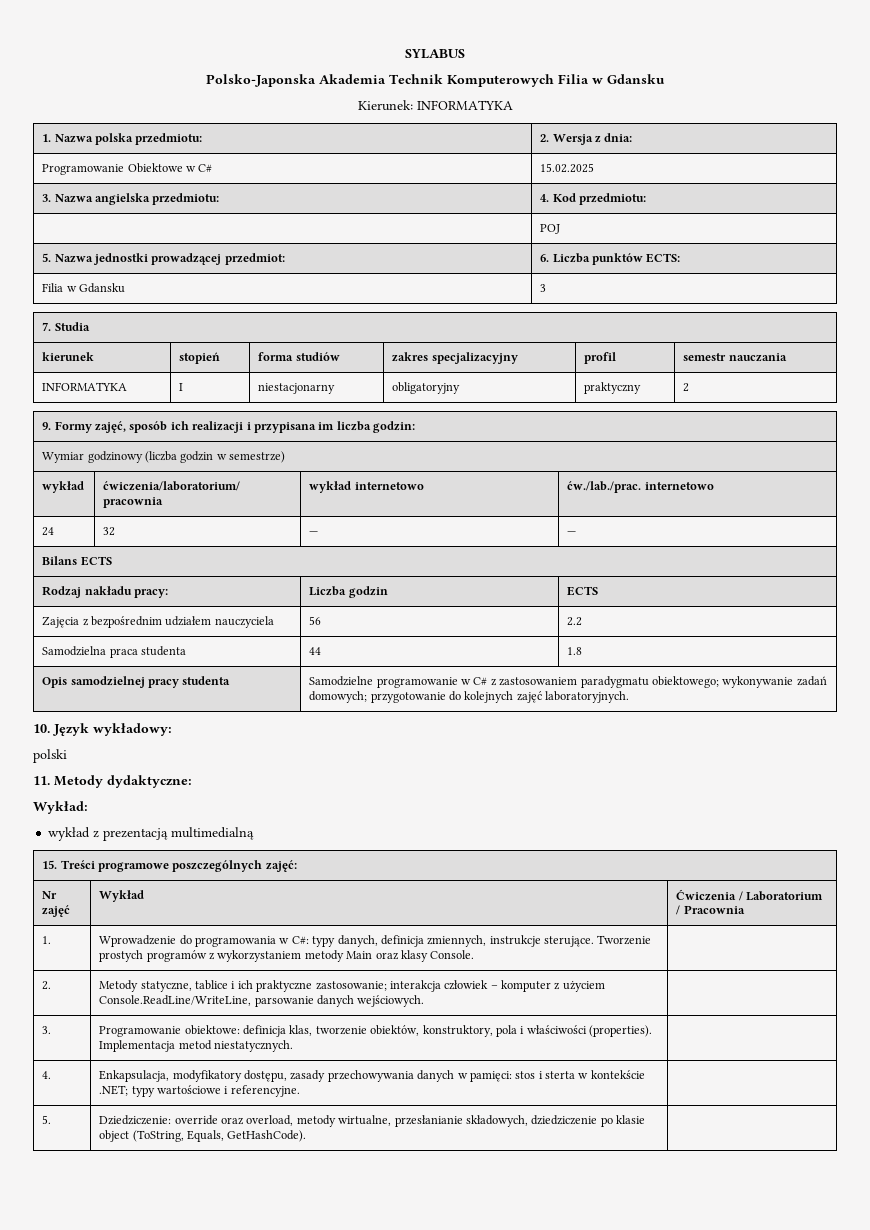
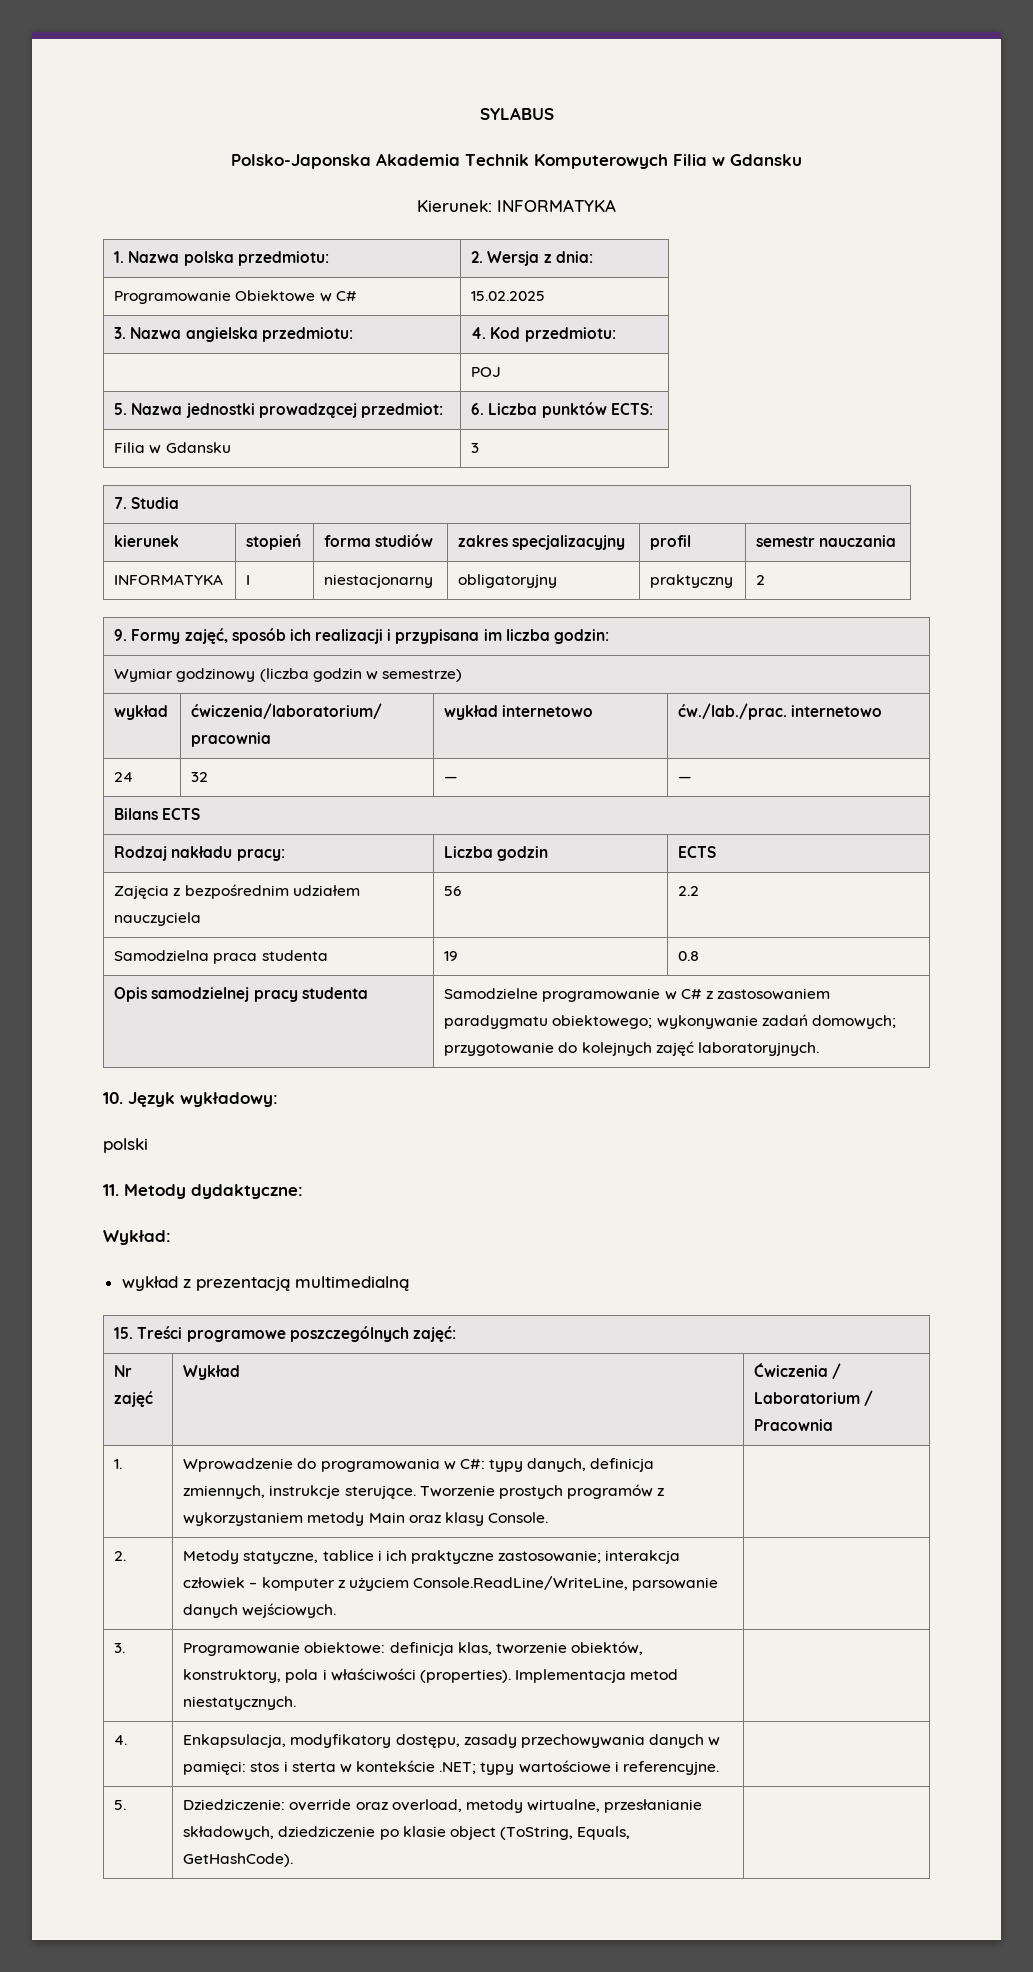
- Samodzielna praca studenta | 44 | 1.8
+ Samodzielna praca studenta | 19 | 0.8

